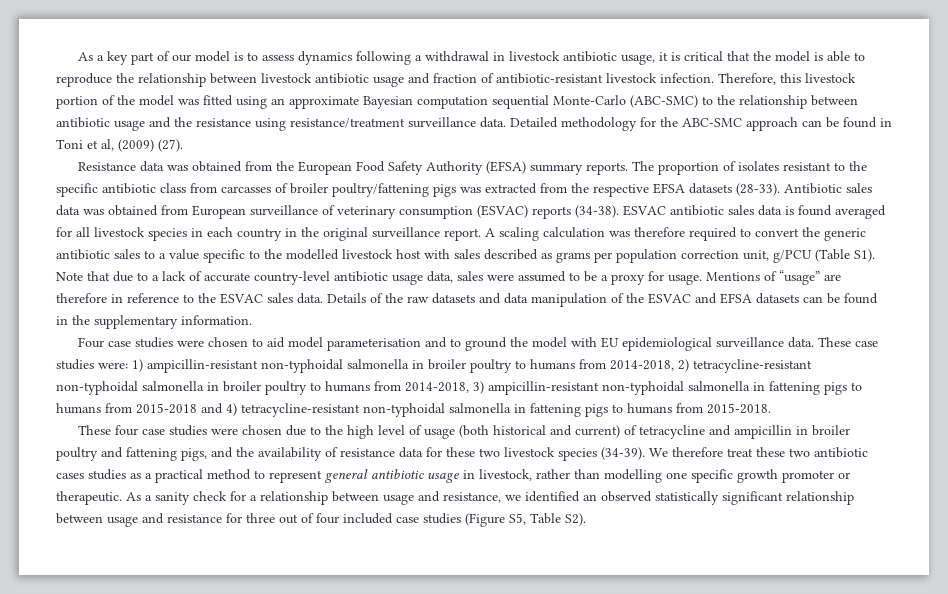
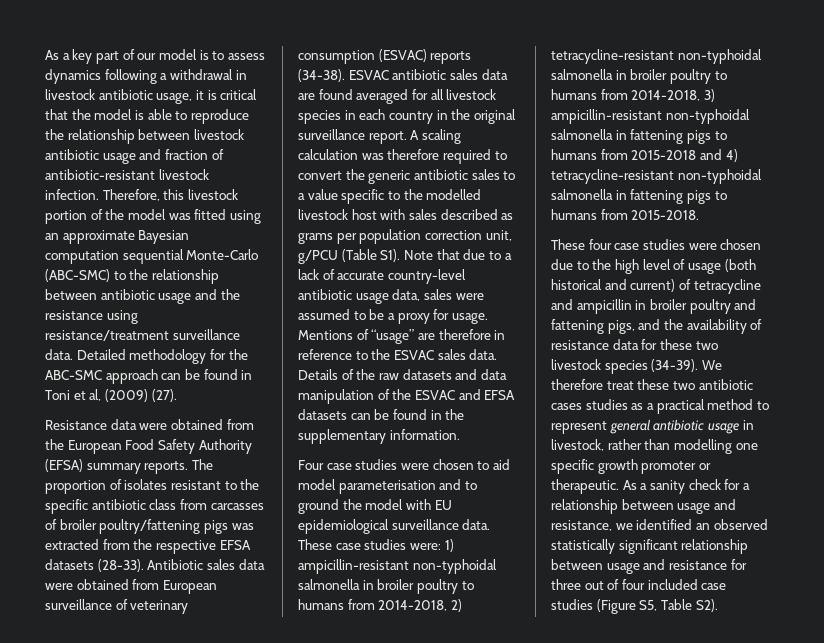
- Resistance data was obtained from the European Food Safety Authority (EFSA) summary reports.
+ Resistance data were obtained from the European Food Safety Authority (EFSA) summary reports.
- Antibiotic sales data was obtained from European surveillance of veterinary consumption (ESVAC) reports (34-38).
+ Antibiotic sales data were obtained from European surveillance of veterinary consumption (ESVAC) reports (34-38).
- ESVAC antibiotic sales data is found averaged for all livestock species in each country in the original surveillance report.
+ ESVAC antibiotic sales data are found averaged for all livestock species in each country in the original surveillance report.

